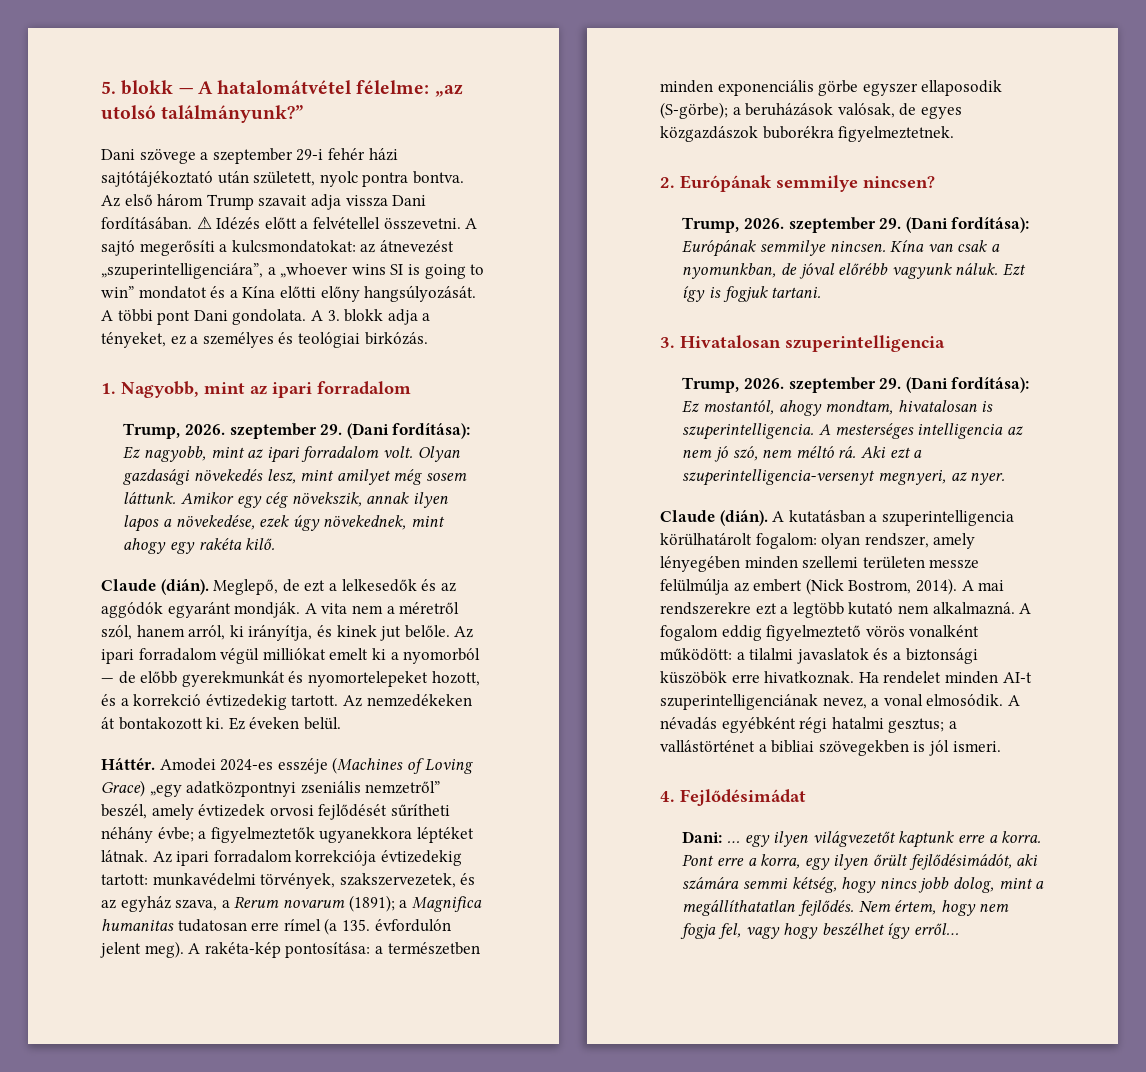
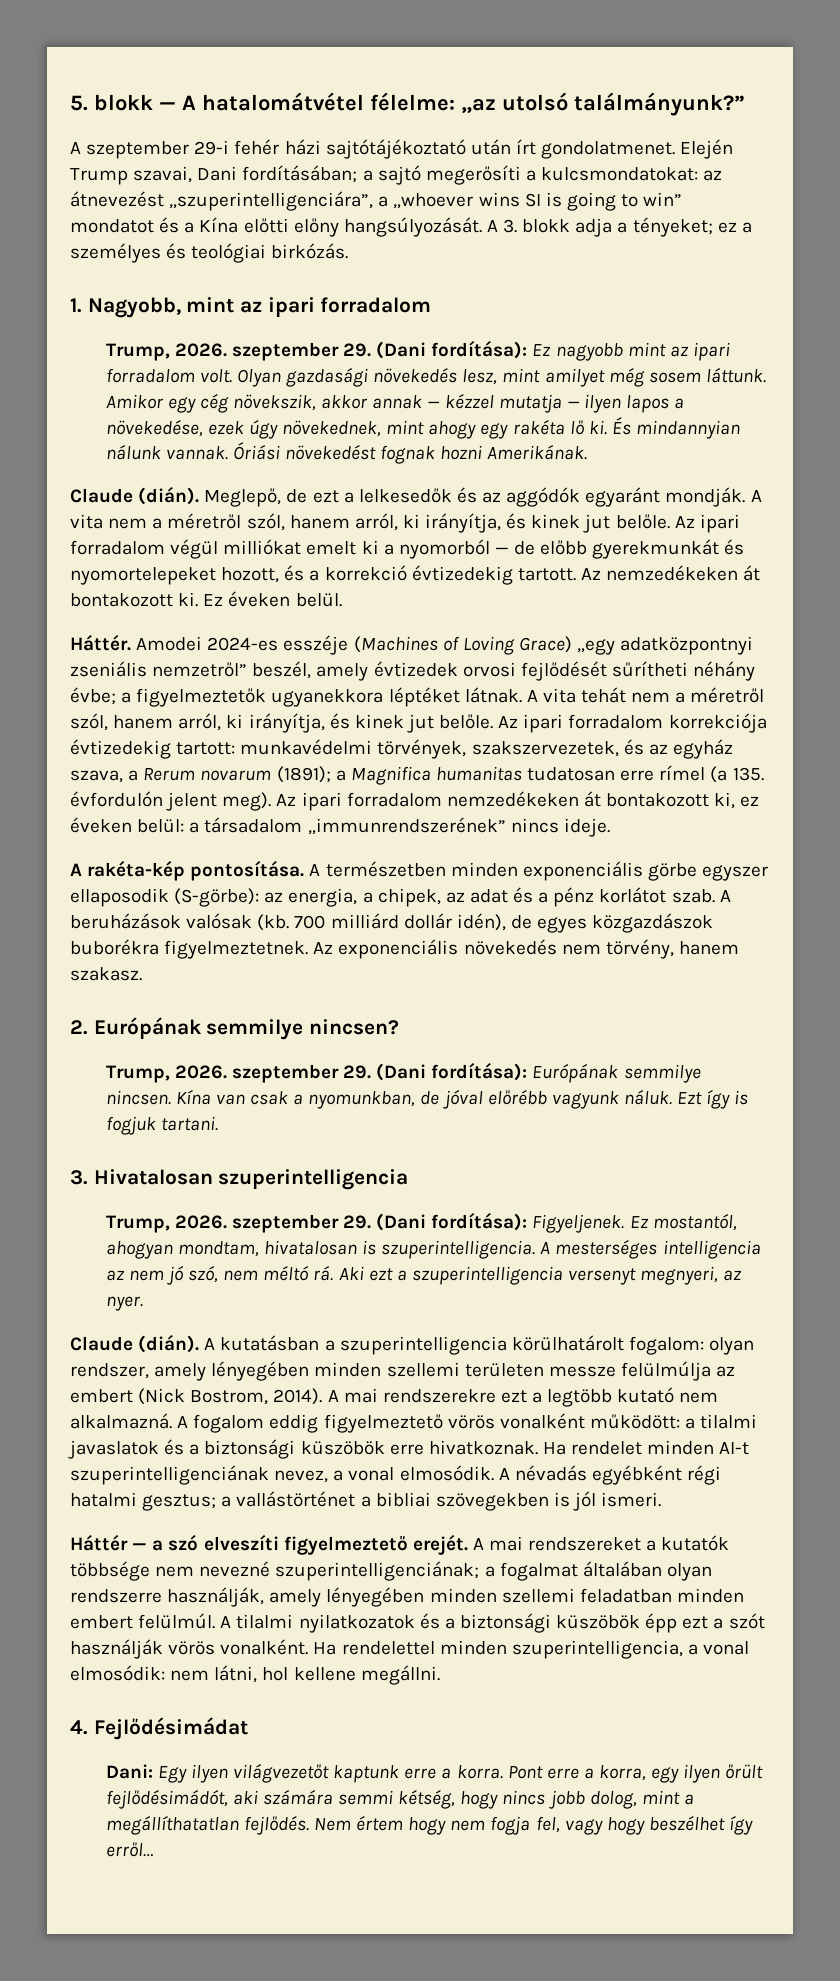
- Dani szövege a szeptember 29-i fehér házi sajtótájékoztató után született, nyolc pontra bontva. Az első három Trump szavait adja vissza Dani fordításában. ⚠ Idézés előtt a felvétellel összevetni. A sajtó megerősíti a kulcsmondatokat: az átnevezést „szuperintelligenciára”, a „whoever wins SI is going to win” mondatot és a Kína előtti előny hangsúlyozását.
+ A szeptember 29-i fehér házi sajtótájékoztató után írt gondolatmenet. Elején Trump szavai, Dani fordításában; a sajtó megerősíti a kulcsmondatokat: az átnevezést „szuperintelligenciára”, a „whoever wins SI is going to win” mondatot és a Kína előtti előny hangsúlyozását.
- A többi pont Dani gondolata. A 3. blokk adja a tényeket, ez a személyes és teológiai birkózás.
+ A 3. blokk adja a tényeket; ez a személyes és teológiai birkózás.
- Trump, 2026. szeptember 29. (Dani fordítása): Ez nagyobb, mint az ipari forradalom volt.
+ Trump, 2026. szeptember 29. (Dani fordítása): Ez nagyobb mint az ipari forradalom volt.
- Amikor egy cég növekszik, annak ilyen lapos a növekedése, ezek úgy növekednek, mint ahogy egy rakéta kilő.
+ Amikor egy cég növekszik, akkor annak — kézzel mutatja — ilyen lapos a növekedése, ezek úgy növekednek, mint ahogy egy rakéta lő ki. És mindannyian nálunk vannak. Óriási növekedést fognak hozni Amerikának.
+ A vita tehát nem a méretről szól, hanem arról, ki irányítja, és kinek jut belőle.
- A rakéta-kép pontosítása: a természetben minden exponenciális görbe egyszer ellaposodik (S-görbe); a beruházások valósak, de egyes közgazdászok buborékra figyelmeztetnek.
+ Az ipari forradalom nemzedékeken át bontakozott ki, ez éveken belül: a társadalom „immunrendszerének” nincs ideje.
+ A rakéta-kép pontosítása. A természetben minden exponenciális görbe egyszer ellaposodik (S-görbe): az energia, a chipek, az adat és a pénz korlátot szab. A beruházások valósak (kb. 700 milliárd dollár idén), de egyes közgazdászok buborékra figyelmeztetnek. Az exponenciális növekedés nem törvény, hanem szakasz.
- Trump, 2026. szeptember 29. (Dani fordítása): Ez mostantól, ahogy mondtam, hivatalosan is szuperintelligencia.
+ Trump, 2026. szeptember 29. (Dani fordítása): Figyeljenek. Ez mostantól, ahogyan mondtam, hivatalosan is szuperintelligencia.
- Aki ezt a szuperintelligencia-versenyt megnyeri, az nyer.
+ Aki ezt a szuperintelligencia versenyt megnyeri, az nyer.
+ Háttér — a szó elveszíti figyelmeztető erejét. A mai rendszereket a kutatók többsége nem nevezné szuperintelligenciának; a fogalmat általában olyan rendszerre használják, amely lényegében minden szellemi feladatban minden embert felülmúl. A tilalmi nyilatkozatok és a biztonsági küszöbök épp ezt a szót használják vörös vonalként. Ha rendelettel minden szuperintelligencia, a vonal elmosódik: nem látni, hol kellene megállni.
- Dani: … egy ilyen világvezetőt kaptunk erre a korra.
+ Dani: Egy ilyen világvezetőt kaptunk erre a korra.
- Nem értem, hogy nem fogja fel, vagy hogy beszélhet így erről…
+ Nem értem hogy nem fogja fel, vagy hogy beszélhet így erről…

